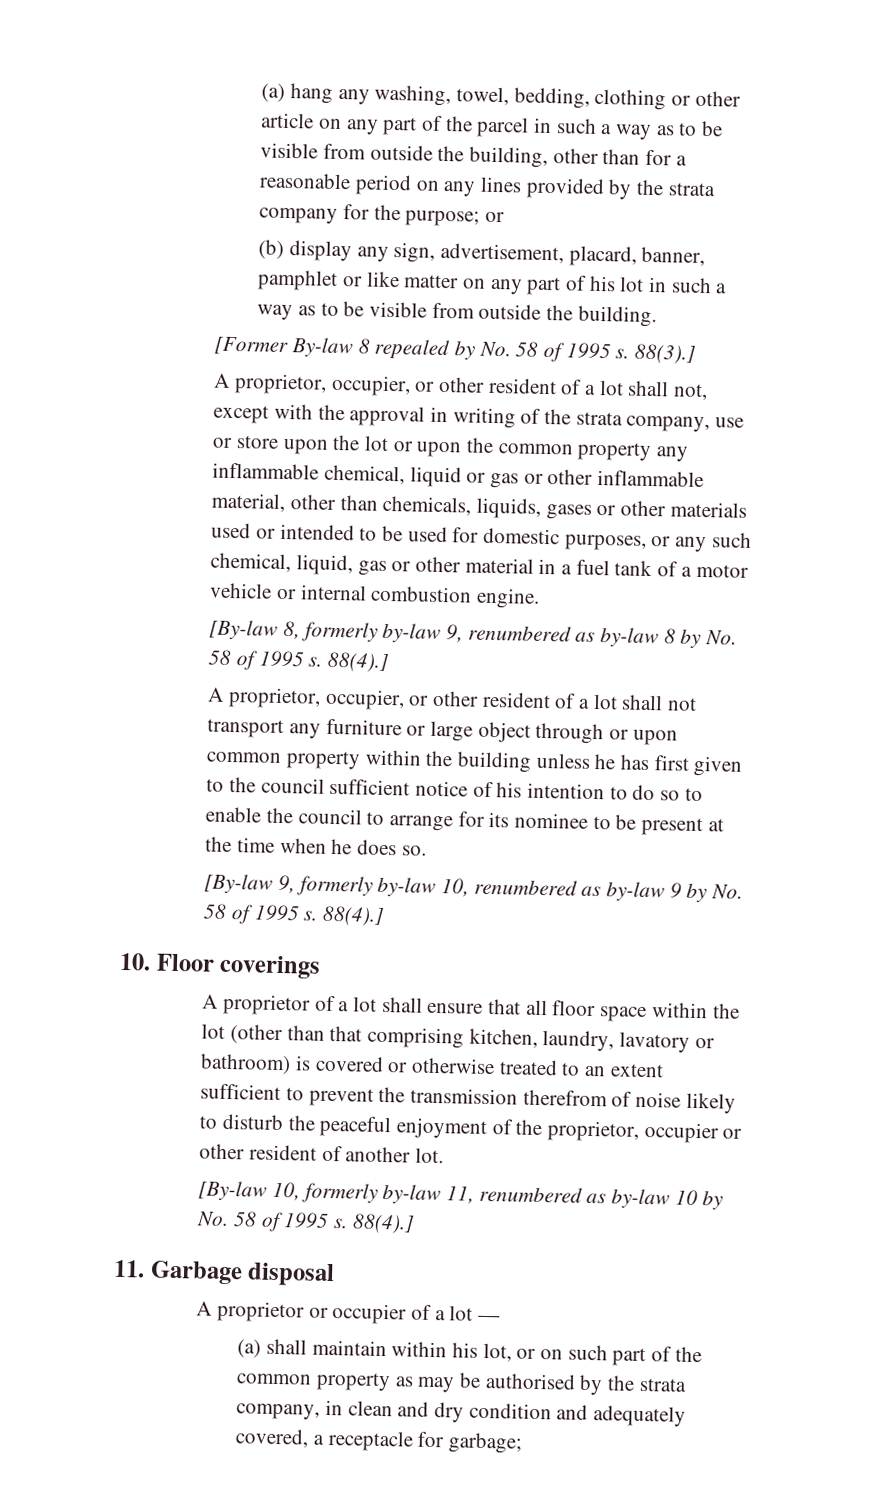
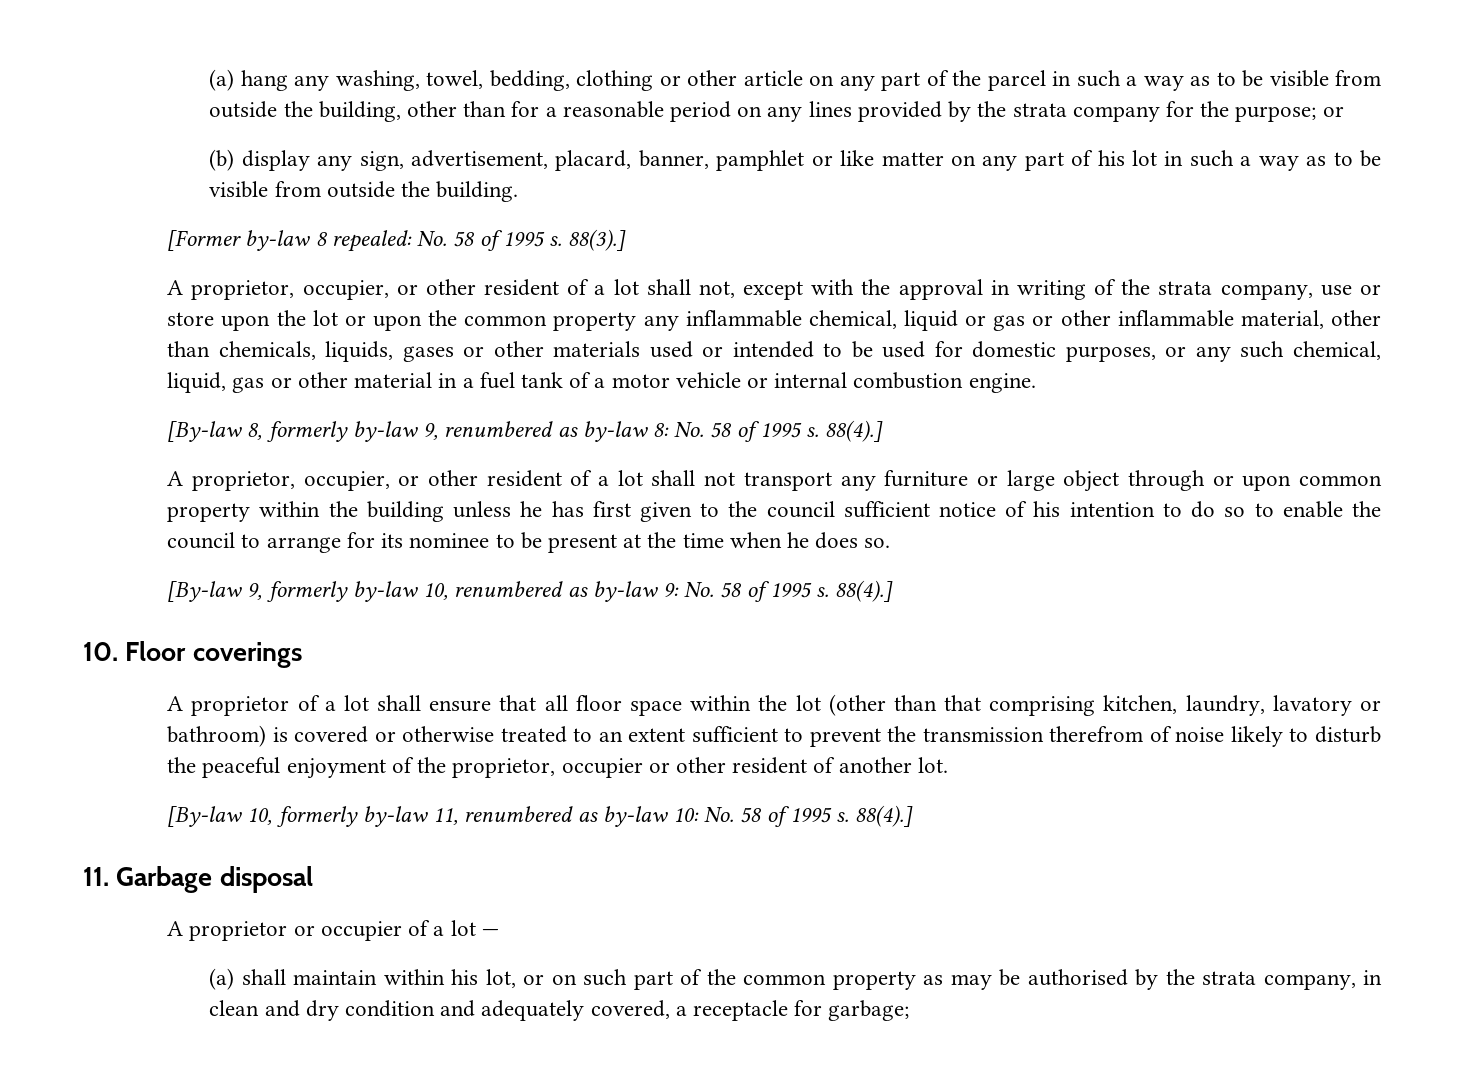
- [Former By-law 8 repealed by No. 58 of 1995 s.
+ [Former by-law 8 repealed: No. 58 of 1995 s.
- [By-law 8, formerly by-law 9, renumbered as by-law 8 by No. 58 of 1995 s.
+ [By-law 8, formerly by-law 9, renumbered as by-law 8: No. 58 of 1995 s.
- [By-law 9, formerly by-law 10, renumbered as by-law 9 by No. 58 of 1995 s.
+ [By-law 9, formerly by-law 10, renumbered as by-law 9: No. 58 of 1995 s.
- [By-law 10, formerly by-law 11, renumbered as by-law 10 by No. 58 of 1995 s.
+ [By-law 10, formerly by-law 11, renumbered as by-law 10: No. 58 of 1995 s.

